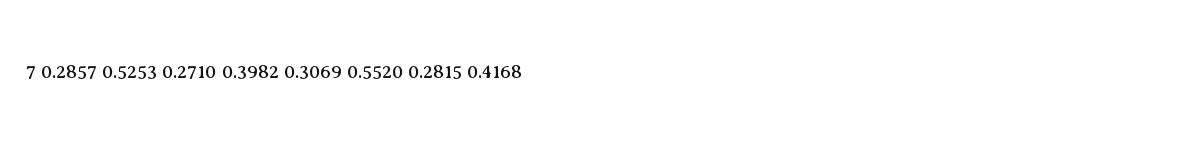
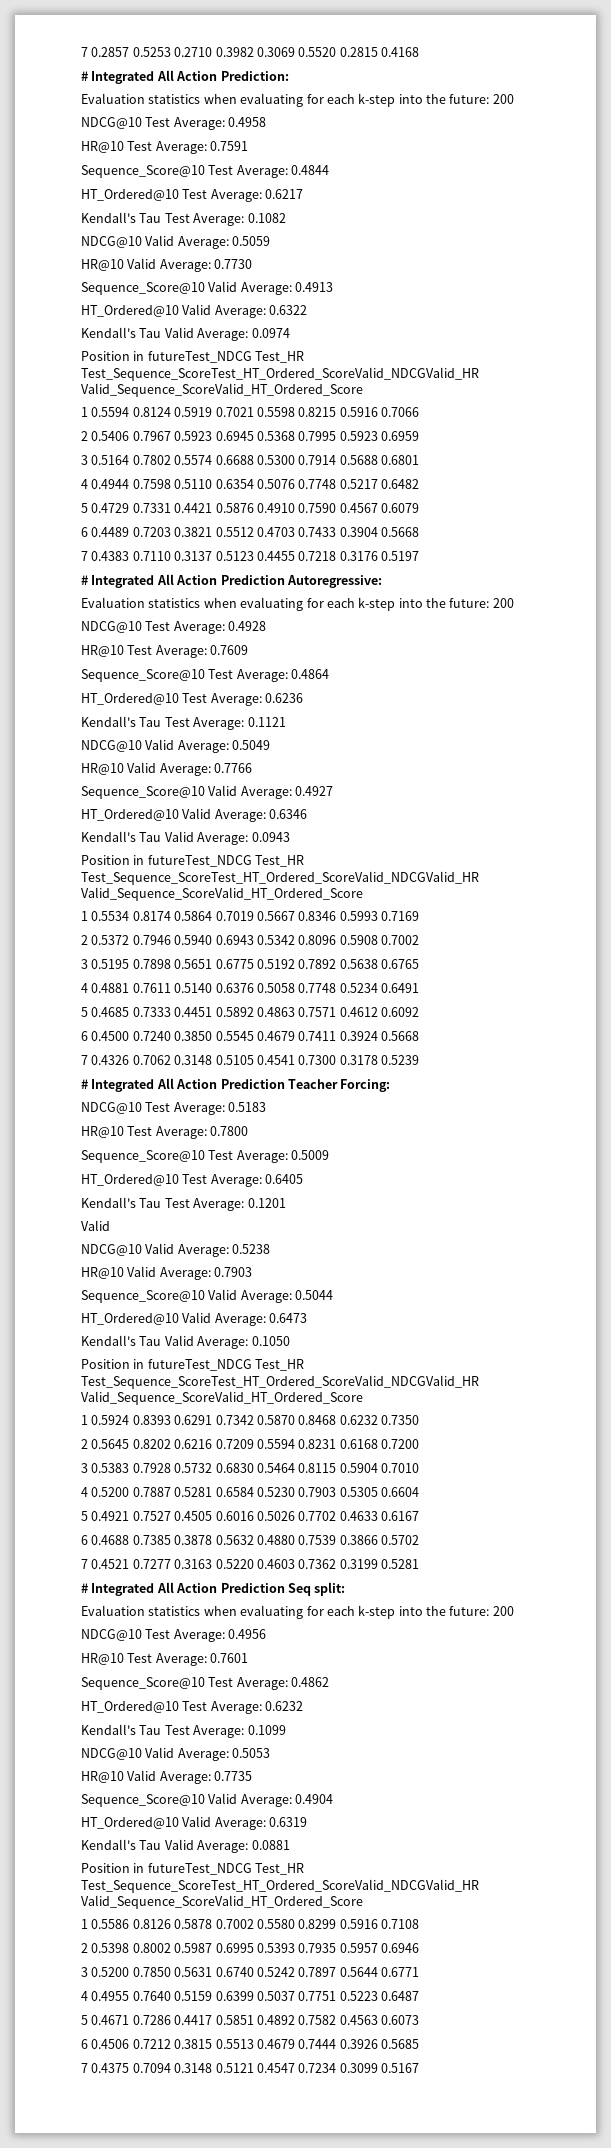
+ # Integrated All Action Prediction:
+ Evaluation statistics when evaluating for each k-step into the future: 200
+ NDCG@10 Test Average: 0.4958
+ HR@10 Test Average: 0.7591
+ Sequence_Score@10 Test Average: 0.4844
+ HT_Ordered@10 Test Average: 0.6217
+ Kendall's Tau Test Average: 0.1082
+ NDCG@10 Valid Average: 0.5059
+ HR@10 Valid Average: 0.7730
+ Sequence_Score@10 Valid Average: 0.4913
+ HT_Ordered@10 Valid Average: 0.6322
+ Kendall's Tau Valid Average: 0.0974
+ Position in futureTest_NDCG Test_HR Test_Sequence_ScoreTest_HT_Ordered_ScoreValid_NDCGValid_HR Valid_Sequence_ScoreValid_HT_Ordered_Score
+ 1 0.5594 0.8124 0.5919 0.7021 0.5598 0.8215 0.5916 0.7066
+ 2 0.5406 0.7967 0.5923 0.6945 0.5368 0.7995 0.5923 0.6959
+ 3 0.5164 0.7802 0.5574 0.6688 0.5300 0.7914 0.5688 0.6801
+ 4 0.4944 0.7598 0.5110 0.6354 0.5076 0.7748 0.5217 0.6482
+ 5 0.4729 0.7331 0.4421 0.5876 0.4910 0.7590 0.4567 0.6079
+ 6 0.4489 0.7203 0.3821 0.5512 0.4703 0.7433 0.3904 0.5668
+ 7 0.4383 0.7110 0.3137 0.5123 0.4455 0.7218 0.3176 0.5197
+ # Integrated All Action Prediction Autoregressive:
+ Evaluation statistics when evaluating for each k-step into the future: 200
+ NDCG@10 Test Average: 0.4928
+ HR@10 Test Average: 0.7609
+ Sequence_Score@10 Test Average: 0.4864
+ HT_Ordered@10 Test Average: 0.6236
+ Kendall's Tau Test Average: 0.1121
+ NDCG@10 Valid Average: 0.5049
+ HR@10 Valid Average: 0.7766
+ Sequence_Score@10 Valid Average: 0.4927
+ HT_Ordered@10 Valid Average: 0.6346
+ Kendall's Tau Valid Average: 0.0943
+ Position in futureTest_NDCG Test_HR Test_Sequence_ScoreTest_HT_Ordered_ScoreValid_NDCGValid_HR Valid_Sequence_ScoreValid_HT_Ordered_Score
+ 1 0.5534 0.8174 0.5864 0.7019 0.5667 0.8346 0.5993 0.7169
+ 2 0.5372 0.7946 0.5940 0.6943 0.5342 0.8096 0.5908 0.7002
+ 3 0.5195 0.7898 0.5651 0.6775 0.5192 0.7892 0.5638 0.6765
+ 4 0.4881 0.7611 0.5140 0.6376 0.5058 0.7748 0.5234 0.6491
+ 5 0.4685 0.7333 0.4451 0.5892 0.4863 0.7571 0.4612 0.6092
+ 6 0.4500 0.7240 0.3850 0.5545 0.4679 0.7411 0.3924 0.5668
+ 7 0.4326 0.7062 0.3148 0.5105 0.4541 0.7300 0.3178 0.5239
+ # Integrated All Action Prediction Teacher Forcing:
+ NDCG@10 Test Average: 0.5183
+ HR@10 Test Average: 0.7800
+ Sequence_Score@10 Test Average: 0.5009
+ HT_Ordered@10 Test Average: 0.6405
+ Kendall's Tau Test Average: 0.1201
+ Valid
+ NDCG@10 Valid Average: 0.5238
+ HR@10 Valid Average: 0.7903
+ Sequence_Score@10 Valid Average: 0.5044
+ HT_Ordered@10 Valid Average: 0.6473
+ Kendall's Tau Valid Average: 0.1050
+ Position in futureTest_NDCG Test_HR Test_Sequence_ScoreTest_HT_Ordered_ScoreValid_NDCGValid_HR Valid_Sequence_ScoreValid_HT_Ordered_Score
+ 1 0.5924 0.8393 0.6291 0.7342 0.5870 0.8468 0.6232 0.7350
+ 2 0.5645 0.8202 0.6216 0.7209 0.5594 0.8231 0.6168 0.7200
+ 3 0.5383 0.7928 0.5732 0.6830 0.5464 0.8115 0.5904 0.7010
+ 4 0.5200 0.7887 0.5281 0.6584 0.5230 0.7903 0.5305 0.6604
+ 5 0.4921 0.7527 0.4505 0.6016 0.5026 0.7702 0.4633 0.6167
+ 6 0.4688 0.7385 0.3878 0.5632 0.4880 0.7539 0.3866 0.5702
+ 7 0.4521 0.7277 0.3163 0.5220 0.4603 0.7362 0.3199 0.5281
+ # Integrated All Action Prediction Seq split:
+ Evaluation statistics when evaluating for each k-step into the future: 200
+ NDCG@10 Test Average: 0.4956
+ HR@10 Test Average: 0.7601
+ Sequence_Score@10 Test Average: 0.4862
+ HT_Ordered@10 Test Average: 0.6232
+ Kendall's Tau Test Average: 0.1099
+ NDCG@10 Valid Average: 0.5053
+ HR@10 Valid Average: 0.7735
+ Sequence_Score@10 Valid Average: 0.4904
+ HT_Ordered@10 Valid Average: 0.6319
+ Kendall's Tau Valid Average: 0.0881
+ Position in futureTest_NDCG Test_HR Test_Sequence_ScoreTest_HT_Ordered_ScoreValid_NDCGValid_HR Valid_Sequence_ScoreValid_HT_Ordered_Score
+ 1 0.5586 0.8126 0.5878 0.7002 0.5580 0.8299 0.5916 0.7108
+ 2 0.5398 0.8002 0.5987 0.6995 0.5393 0.7935 0.5957 0.6946
+ 3 0.5200 0.7850 0.5631 0.6740 0.5242 0.7897 0.5644 0.6771
+ 4 0.4955 0.7640 0.5159 0.6399 0.5037 0.7751 0.5223 0.6487
+ 5 0.4671 0.7286 0.4417 0.5851 0.4892 0.7582 0.4563 0.6073
+ 6 0.4506 0.7212 0.3815 0.5513 0.4679 0.7444 0.3926 0.5685
+ 7 0.4375 0.7094 0.3148 0.5121 0.4547 0.7234 0.3099 0.5167

